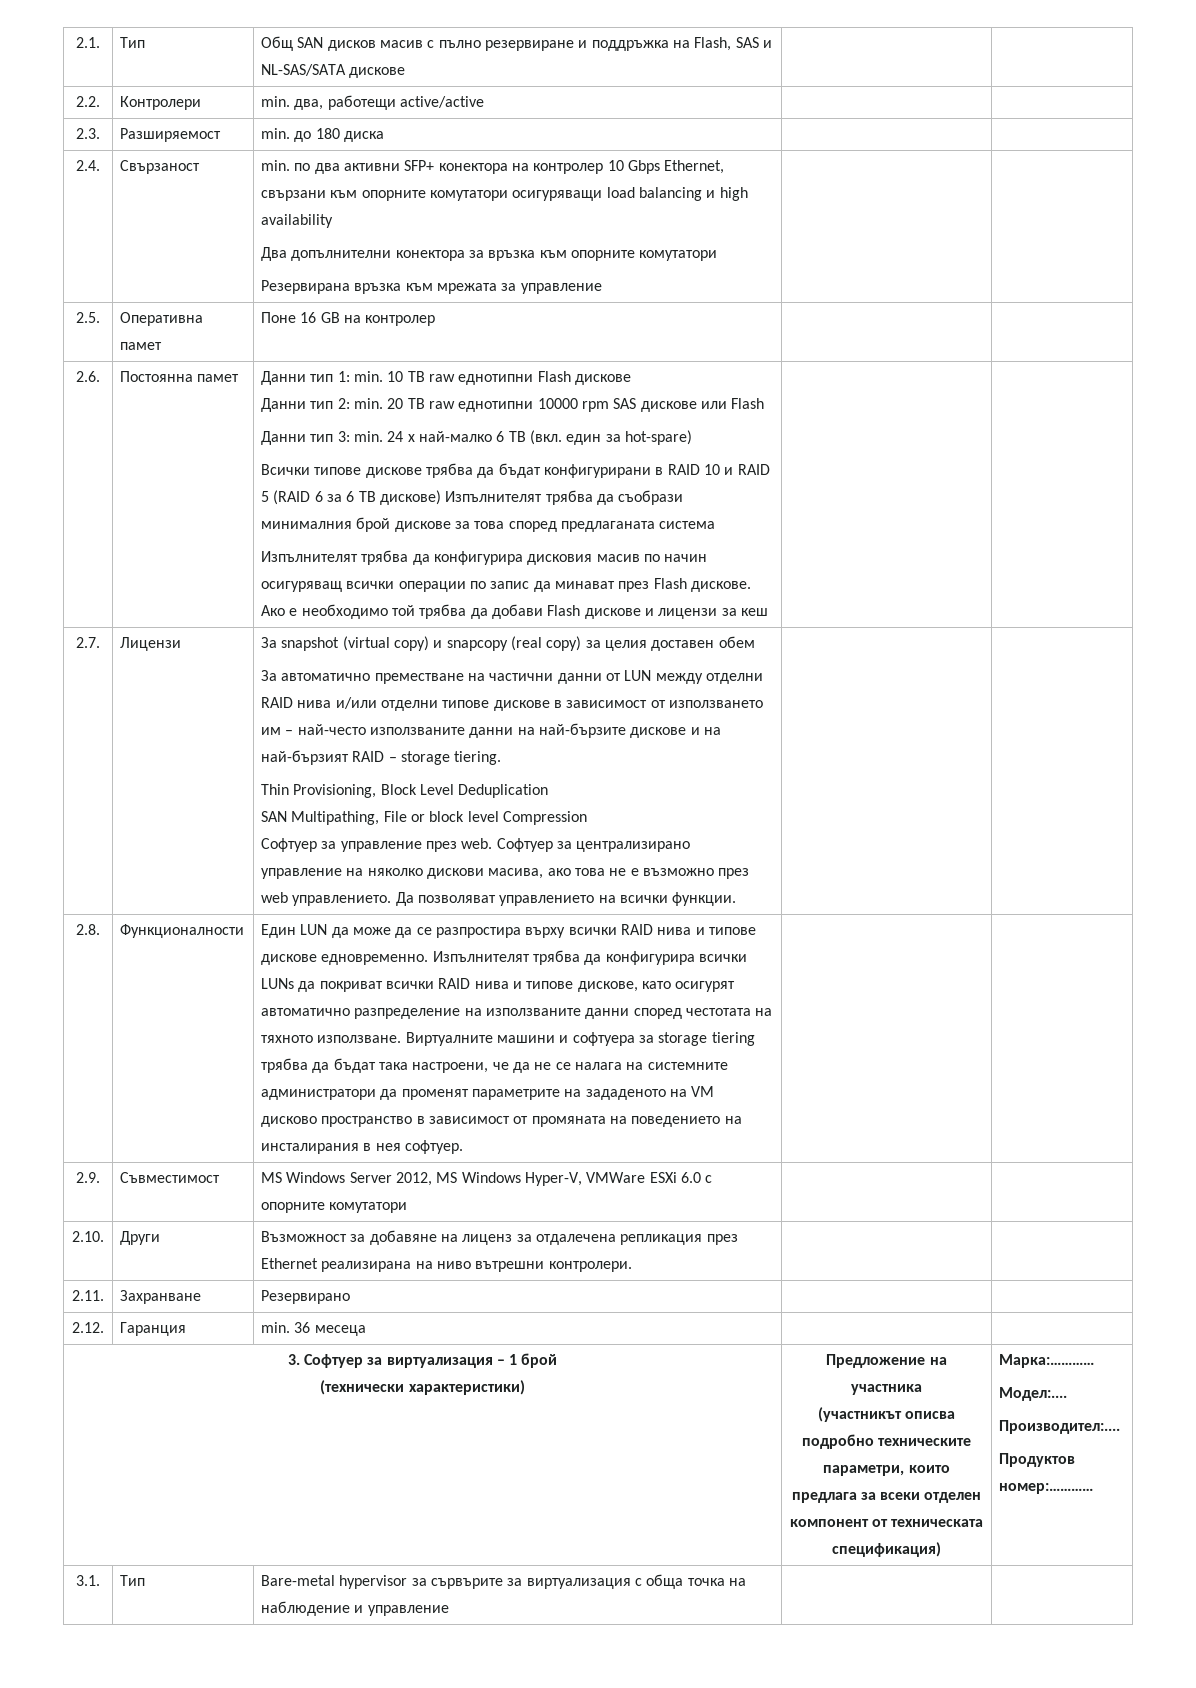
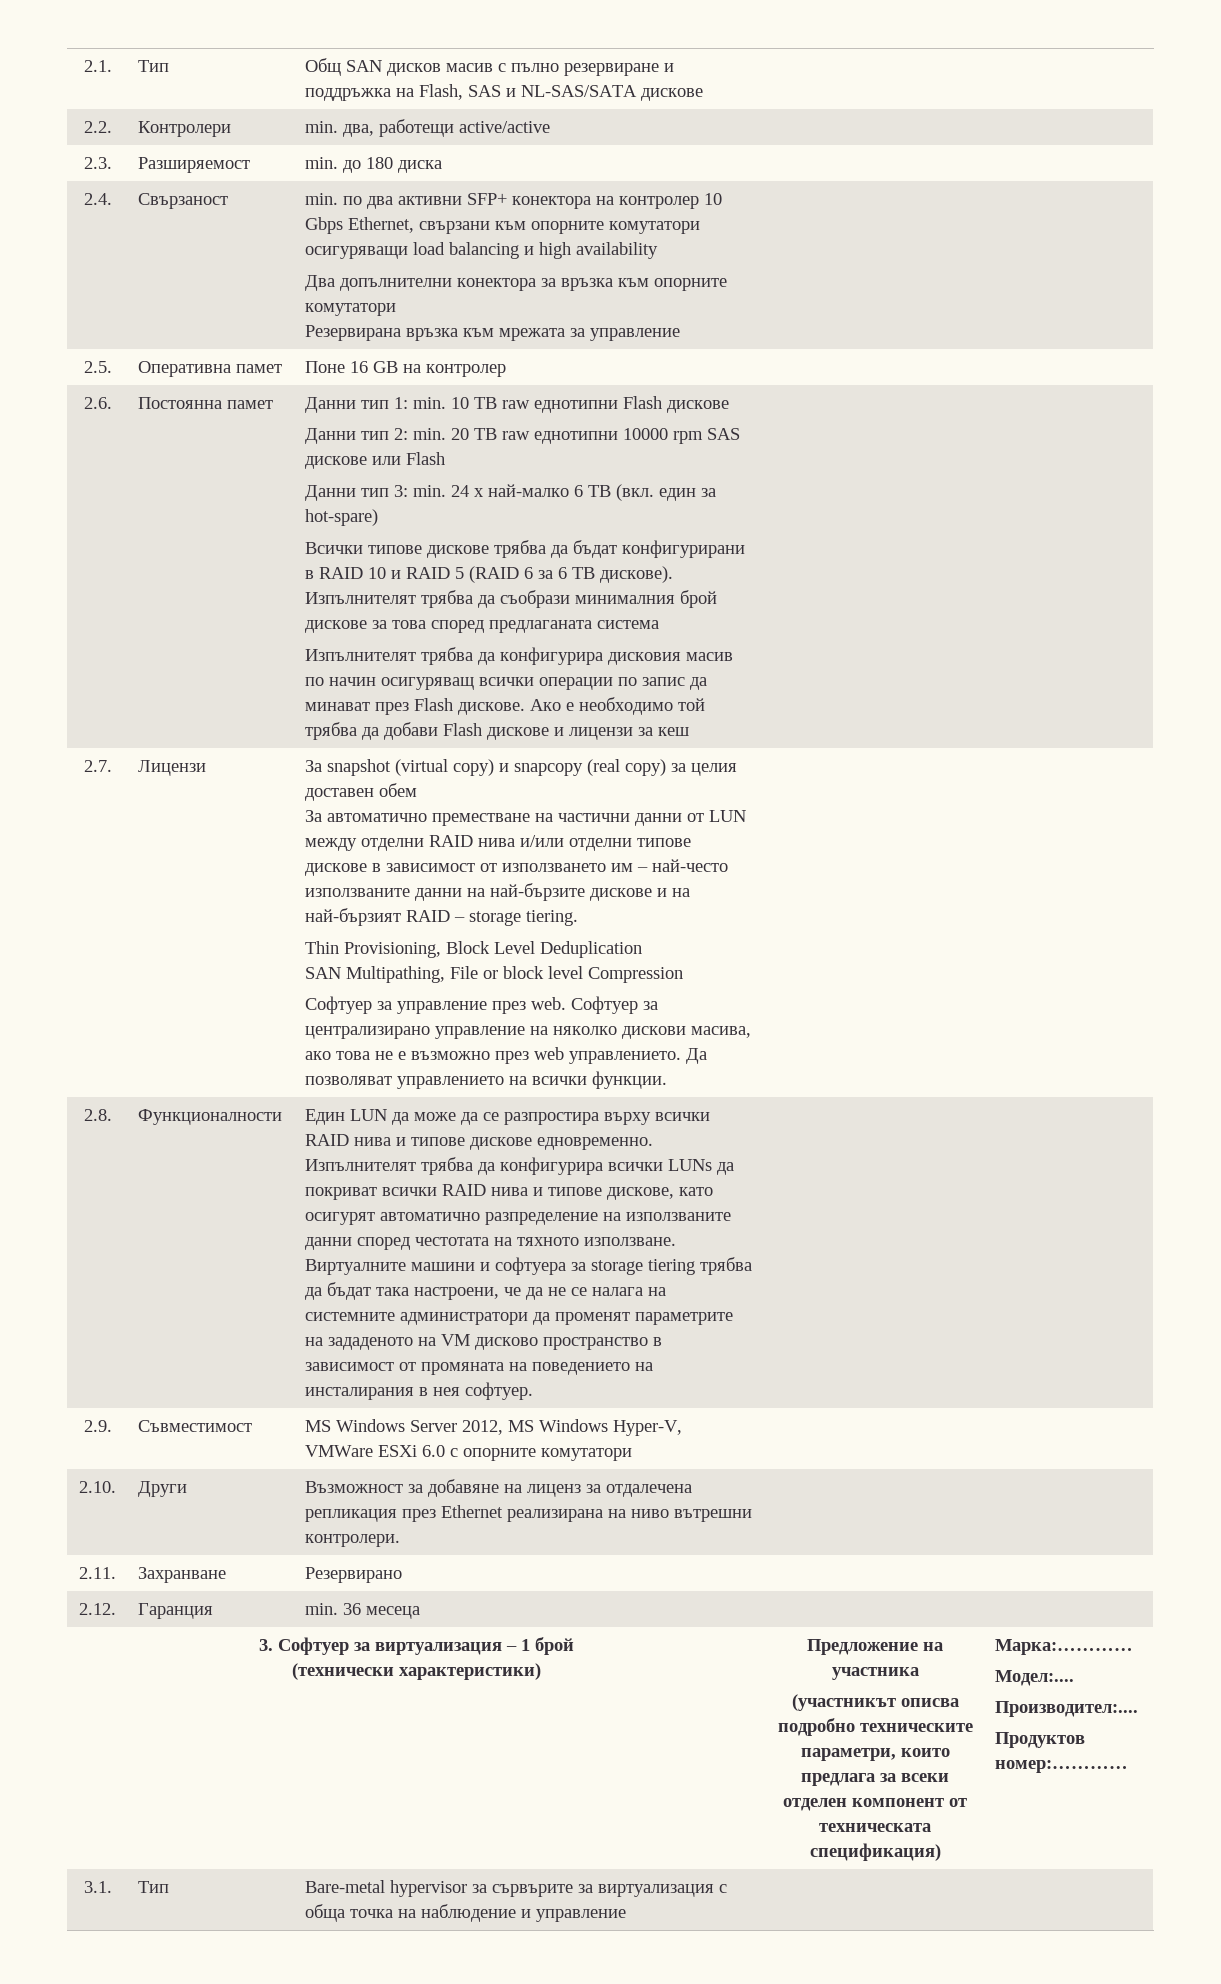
- Всички типове дискове трябва да бъдат конфигурирани в RAID 10 и RAID 5 (RAID 6 за 6 TB дискове) Изпълнителят трябва да съобрази минималния брой дискове за това според предлаганата система
+ Всички типове дискове трябва да бъдат конфигурирани в RAID 10 и RAID 5 (RAID 6 за 6 TB дискове). Изпълнителят трябва да съобрази минималния брой дискове за това според предлаганата система

